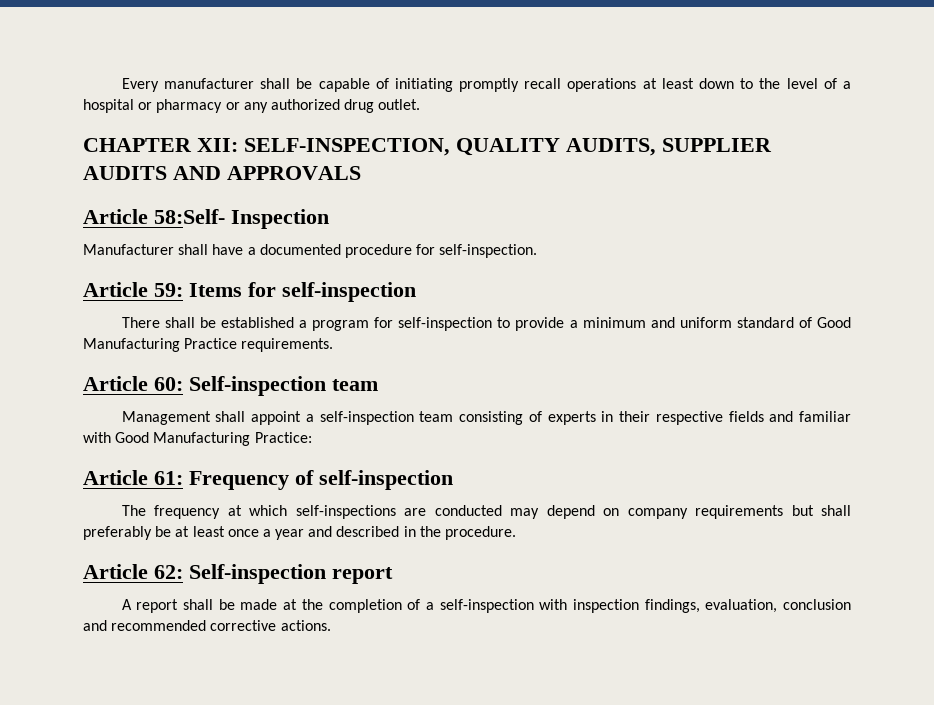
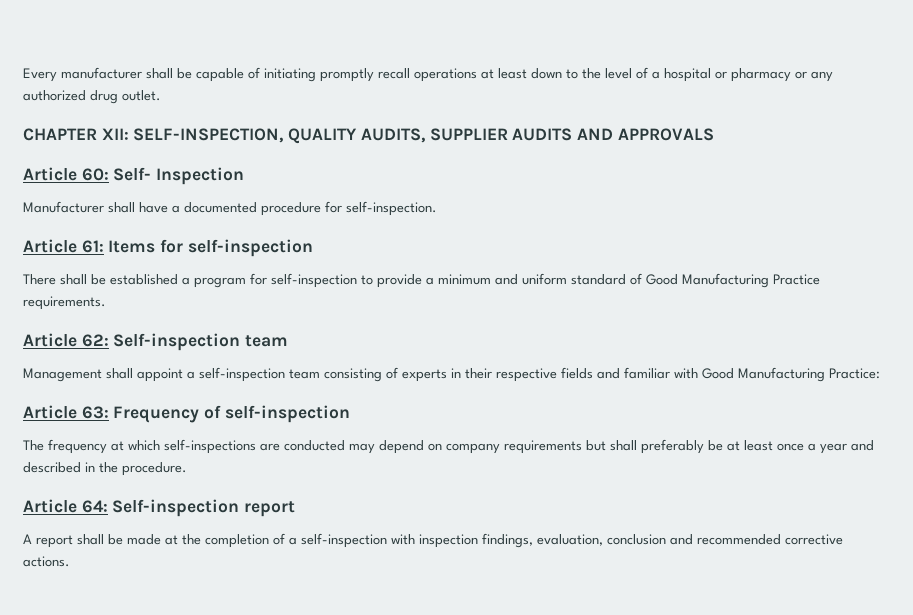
- Article 58:Self- Inspection
+ Article 60: Self- Inspection
- Article 59: Items for self-inspection
+ Article 61: Items for self-inspection
- Article 60: Self-inspection team
+ Article 62: Self-inspection team
- Article 61: Frequency of self-inspection
+ Article 63: Frequency of self-inspection
- Article 62: Self-inspection report
+ Article 64: Self-inspection report

